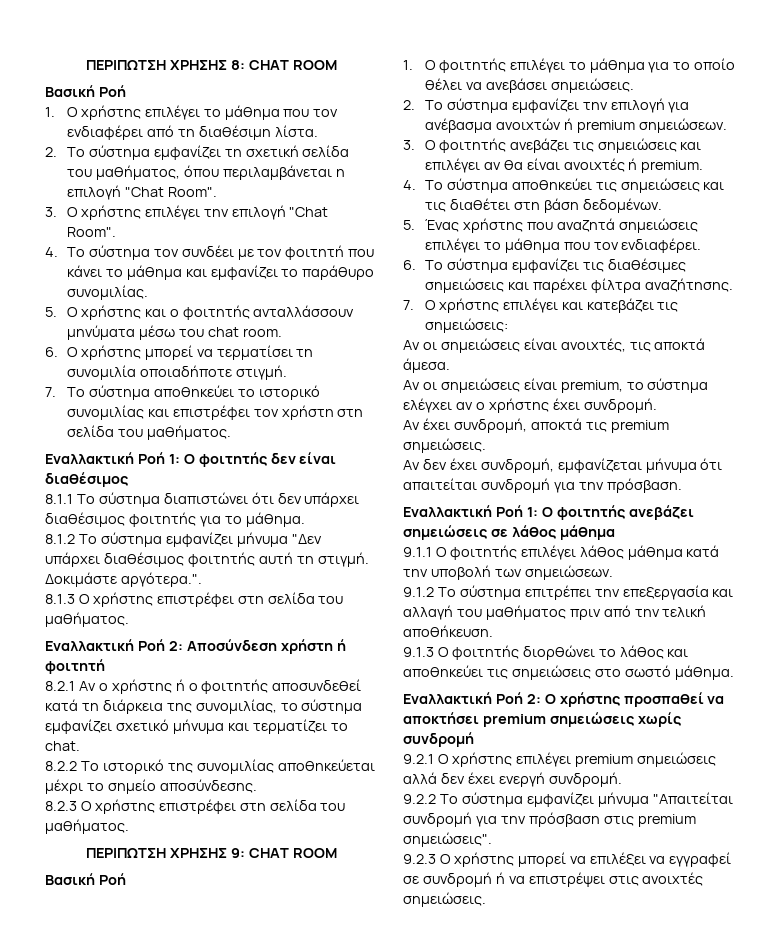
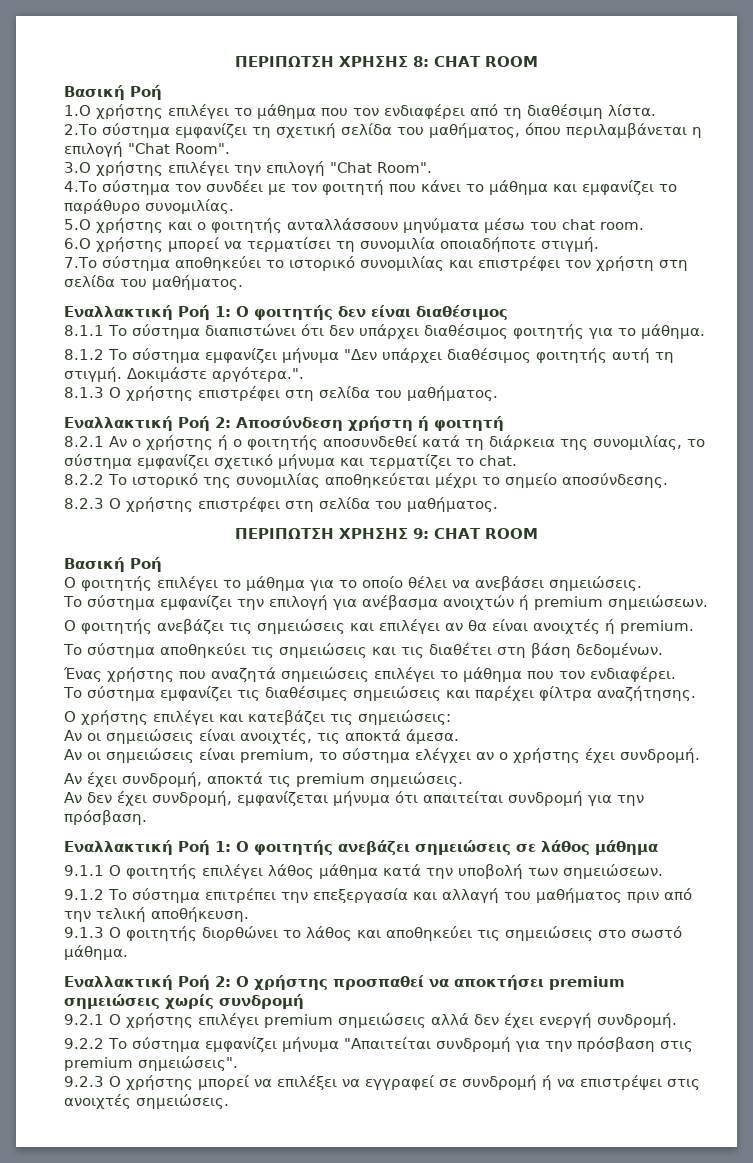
- 1. Ο χρήστης επιλέγει το μάθημα που τον ενδιαφέρει από τη διαθέσιμη λίστα.
+ 1.Ο χρήστης επιλέγει το μάθημα που τον ενδιαφέρει από τη διαθέσιμη λίστα.
- 2. Το σύστημα εμφανίζει τη σχετική σελίδα του μαθήματος, όπου περιλαμβάνεται η επιλογή "Chat Room".
+ 2.Το σύστημα εμφανίζει τη σχετική σελίδα του μαθήματος, όπου περιλαμβάνεται η επιλογή "Chat Room".
- 3. Ο χρήστης επιλέγει την επιλογή "Chat Room".
+ 3.Ο χρήστης επιλέγει την επιλογή "Chat Room".
- 4. Το σύστημα τον συνδέει με τον φοιτητή που κάνει το μάθημα και εμφανίζει το παράθυρο συνομιλίας.
+ 4.Το σύστημα τον συνδέει με τον φοιτητή που κάνει το μάθημα και εμφανίζει το παράθυρο συνομιλίας.
- 5. Ο χρήστης και ο φοιτητής ανταλλάσσουν μηνύματα μέσω του chat room.
+ 5.Ο χρήστης και ο φοιτητής ανταλλάσσουν μηνύματα μέσω του chat room.
- 6. Ο χρήστης μπορεί να τερματίσει τη συνομιλία οποιαδήποτε στιγμή.
+ 6.Ο χρήστης μπορεί να τερματίσει τη συνομιλία οποιαδήποτε στιγμή.
- 7. Το σύστημα αποθηκεύει το ιστορικό συνομιλίας και επιστρέφει τον χρήστη στη σελίδα του μαθήματος.
+ 7.Το σύστημα αποθηκεύει το ιστορικό συνομιλίας και επιστρέφει τον χρήστη στη σελίδα του μαθήματος.
- 1. Ο φοιτητής επιλέγει το μάθημα για το οποίο θέλει να ανεβάσει σημειώσεις.
+ Ο φοιτητής επιλέγει το μάθημα για το οποίο θέλει να ανεβάσει σημειώσεις.
- 2. Το σύστημα εμφανίζει την επιλογή για ανέβασμα ανοιχτών ή premium σημειώσεων.
+ Το σύστημα εμφανίζει την επιλογή για ανέβασμα ανοιχτών ή premium σημειώσεων.
- 3. Ο φοιτητής ανεβάζει τις σημειώσεις και επιλέγει αν θα είναι ανοιχτές ή premium.
+ Ο φοιτητής ανεβάζει τις σημειώσεις και επιλέγει αν θα είναι ανοιχτές ή premium.
- 4. Το σύστημα αποθηκεύει τις σημειώσεις και τις διαθέτει στη βάση δεδομένων.
+ Το σύστημα αποθηκεύει τις σημειώσεις και τις διαθέτει στη βάση δεδομένων.
- 5. Ένας χρήστης που αναζητά σημειώσεις επιλέγει το μάθημα που τον ενδιαφέρει.
+ Ένας χρήστης που αναζητά σημειώσεις επιλέγει το μάθημα που τον ενδιαφέρει.
- 6. Το σύστημα εμφανίζει τις διαθέσιμες σημειώσεις και παρέχει φίλτρα αναζήτησης.
+ Το σύστημα εμφανίζει τις διαθέσιμες σημειώσεις και παρέχει φίλτρα αναζήτησης.
- 7. Ο χρήστης επιλέγει και κατεβάζει τις σημειώσεις:
+ Ο χρήστης επιλέγει και κατεβάζει τις σημειώσεις:

